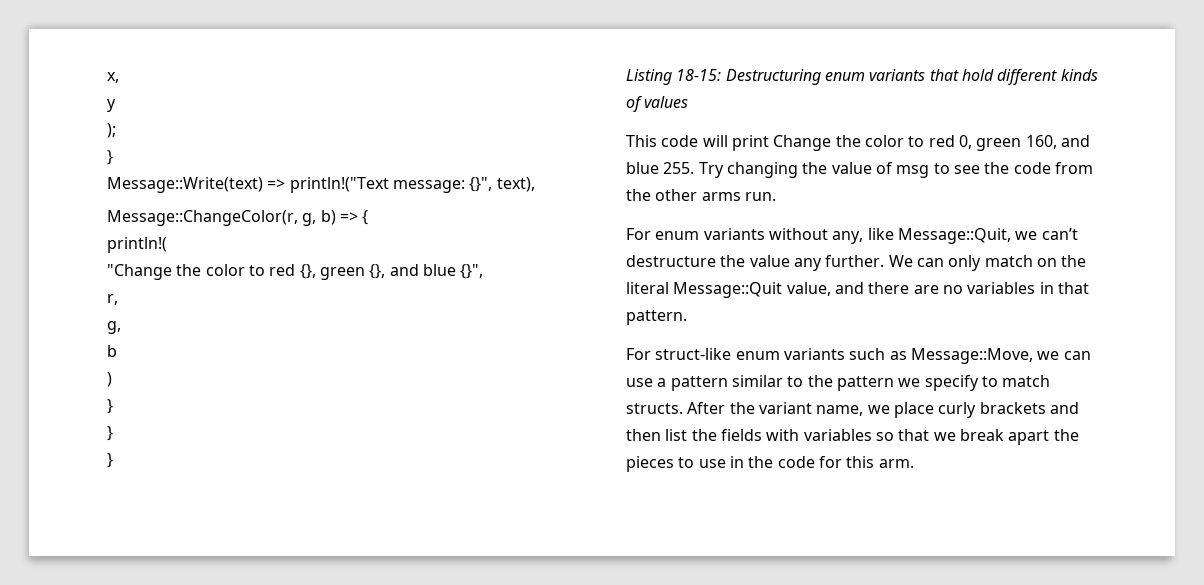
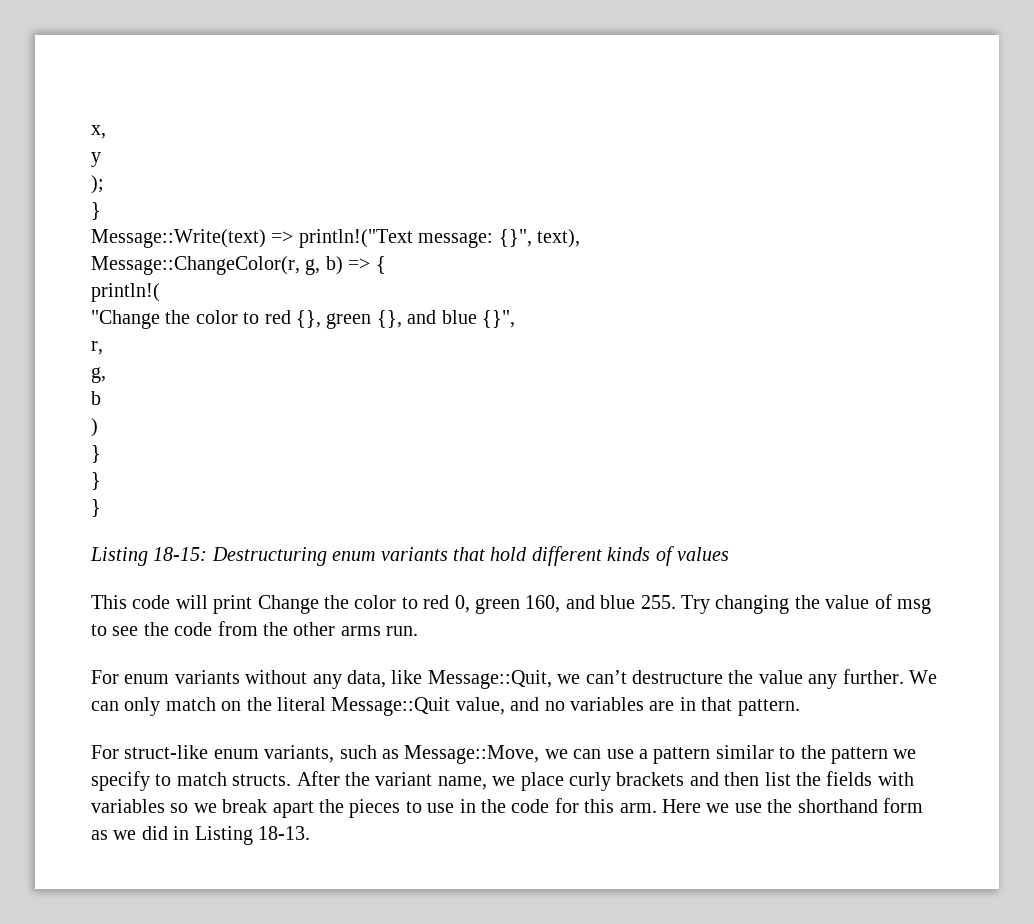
- For enum variants without any, like Message::Quit, we can’t destructure the value any further.
+ For enum variants without any data, like Message::Quit, we can’t destructure the value any further.
- We can only match on the literal Message::Quit value, and there are no variables in that pattern.
+ We can only match on the literal Message::Quit value, and no variables are in that pattern.
- For struct-like enum variants such as Message::Move, we can use a pattern similar to the pattern we specify to match structs.
+ For struct-like enum variants, such as Message::Move, we can use a pattern similar to the pattern we specify to match structs.
- After the variant name, we place curly brackets and then list the fields with variables so that we break apart the pieces to use in the code for this arm.
+ After the variant name, we place curly brackets and then list the fields with variables so we break apart the pieces to use in the code for this arm.
+ Here we use the shorthand form as we did in Listing 18-13.

